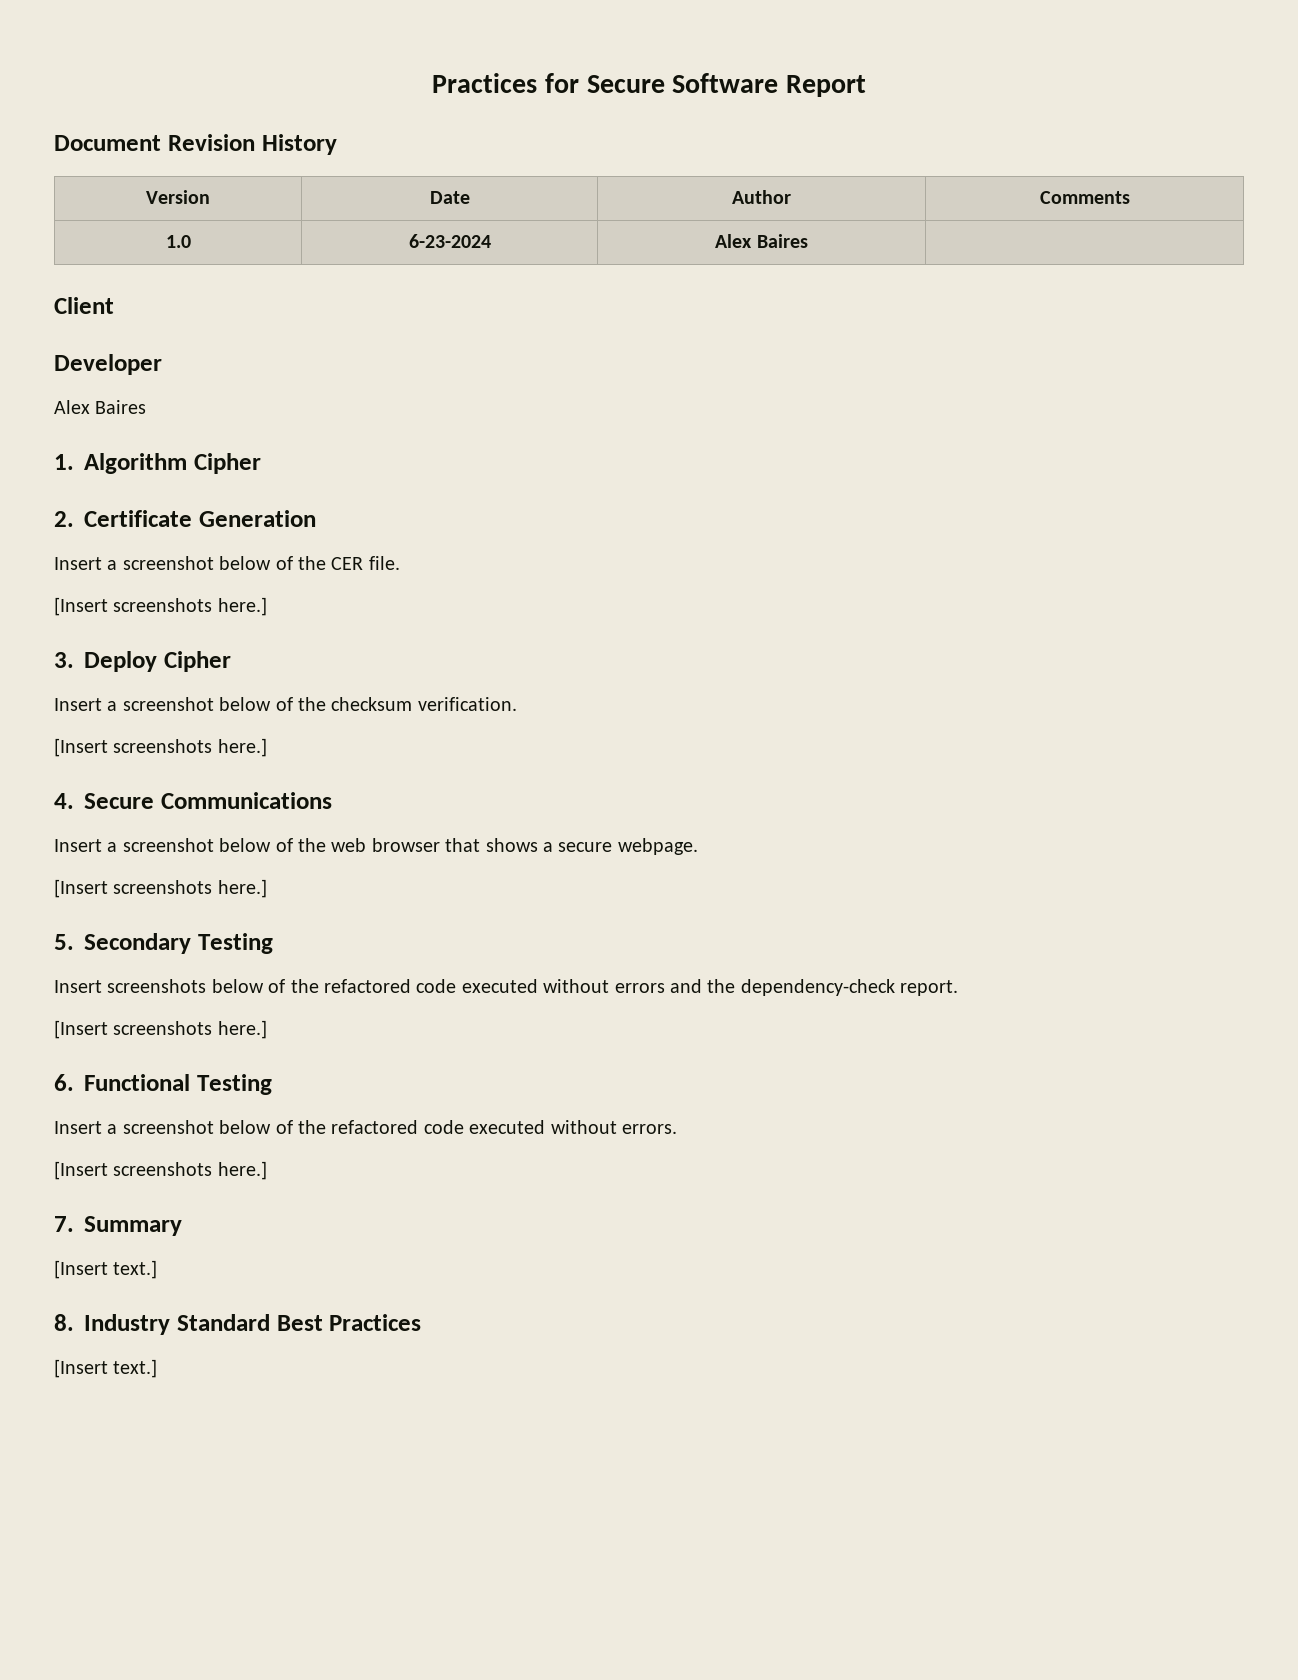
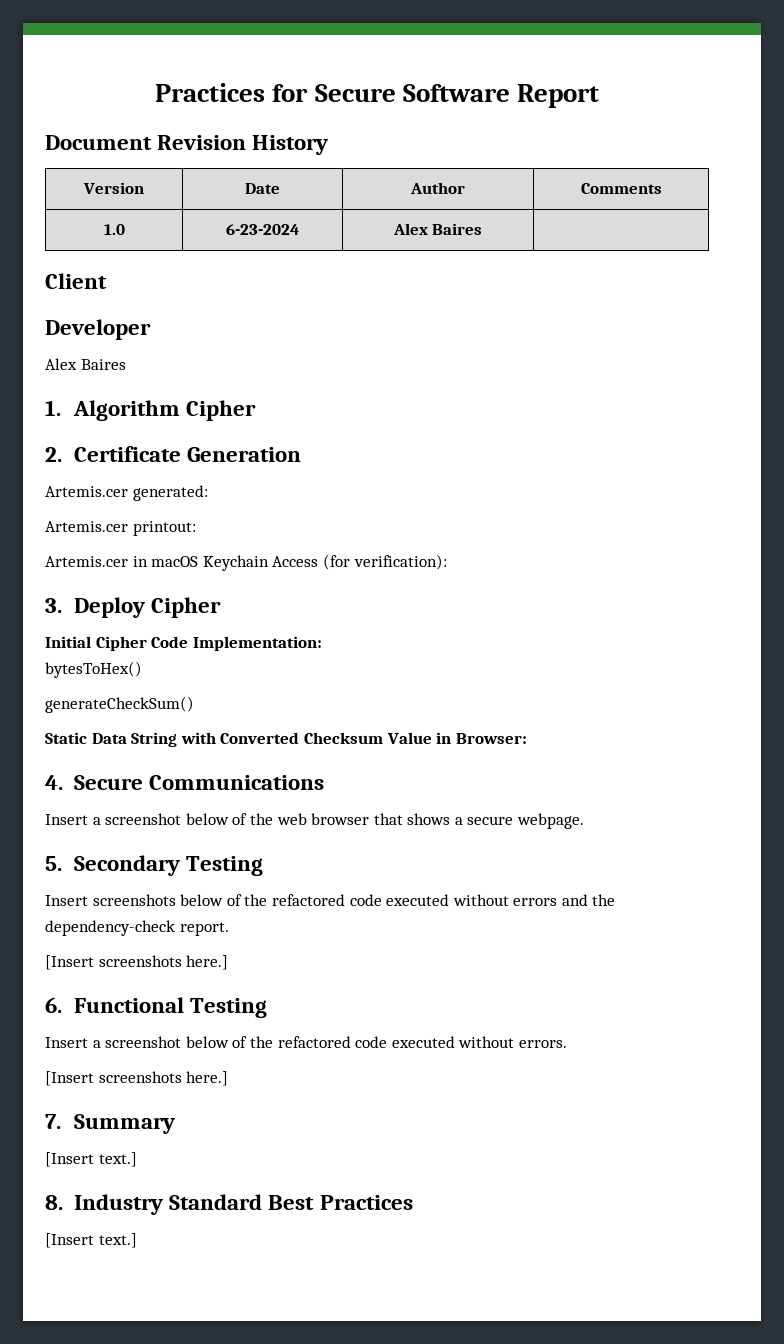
- Insert a screenshot below of the CER file.
- [Insert screenshots here.]
+ Artemis.cer generated:
+ Artemis.cer printout:
+ Artemis.cer in macOS Keychain Access (for verification):
  3. Deploy Cipher
- Insert a screenshot below of the checksum verification.
- [Insert screenshots here.]
+ Initial Cipher Code Implementation:
+ bytesToHex()
+ generateCheckSum()
+ Static Data String with Converted Checksum Value in Browser:
  Insert a screenshot below of the web browser that shows a secure webpage.
- [Insert screenshots here.]

